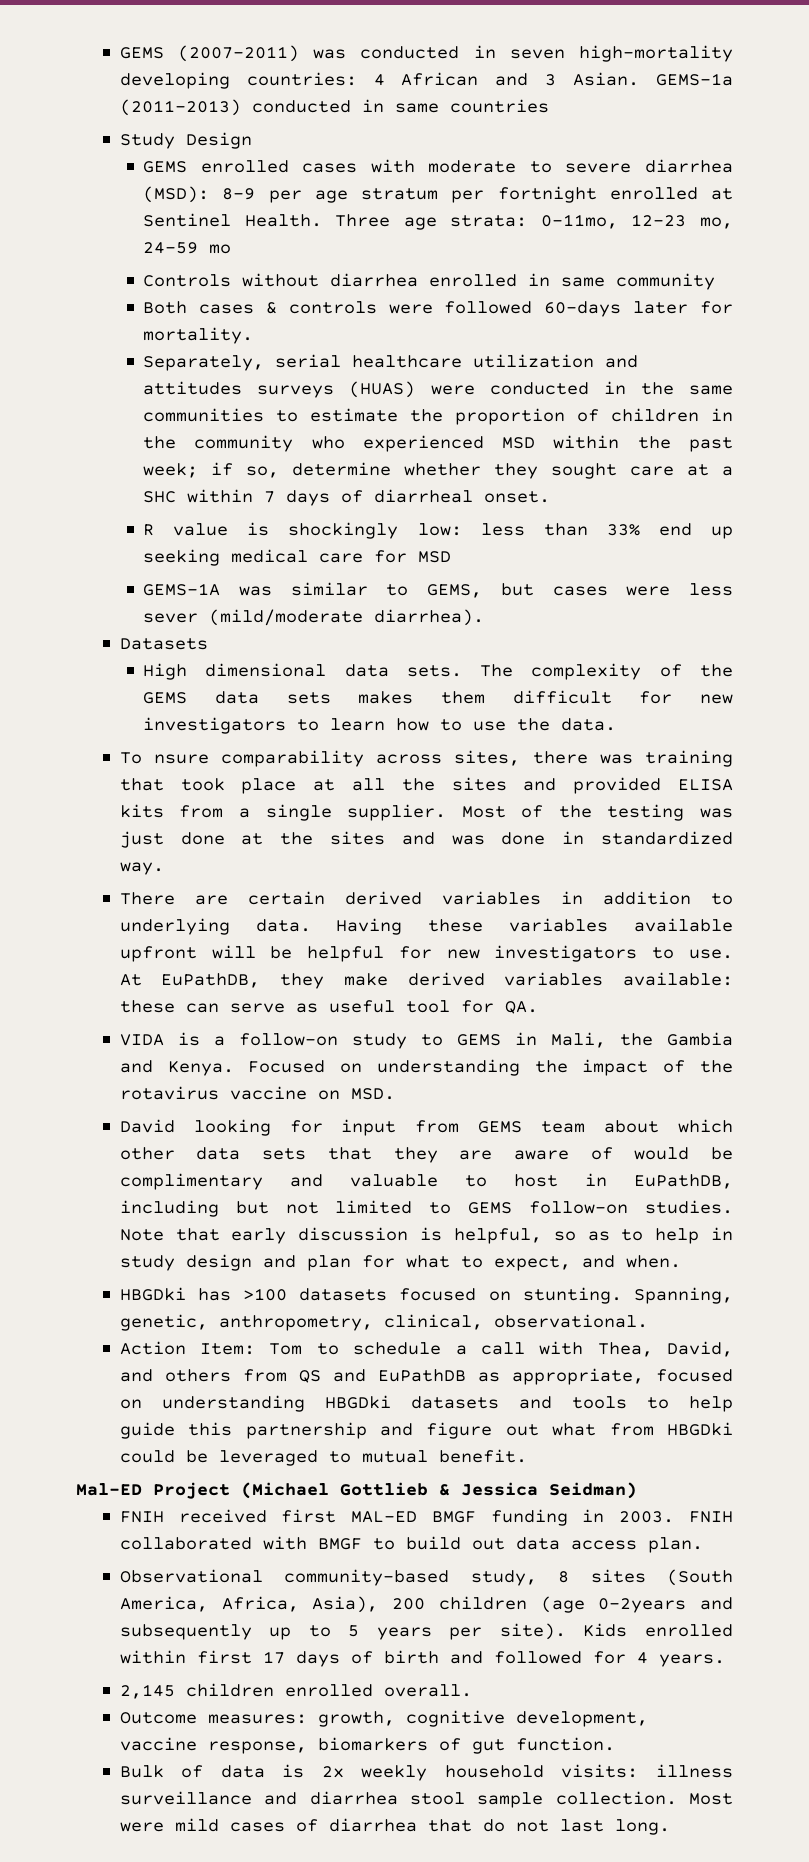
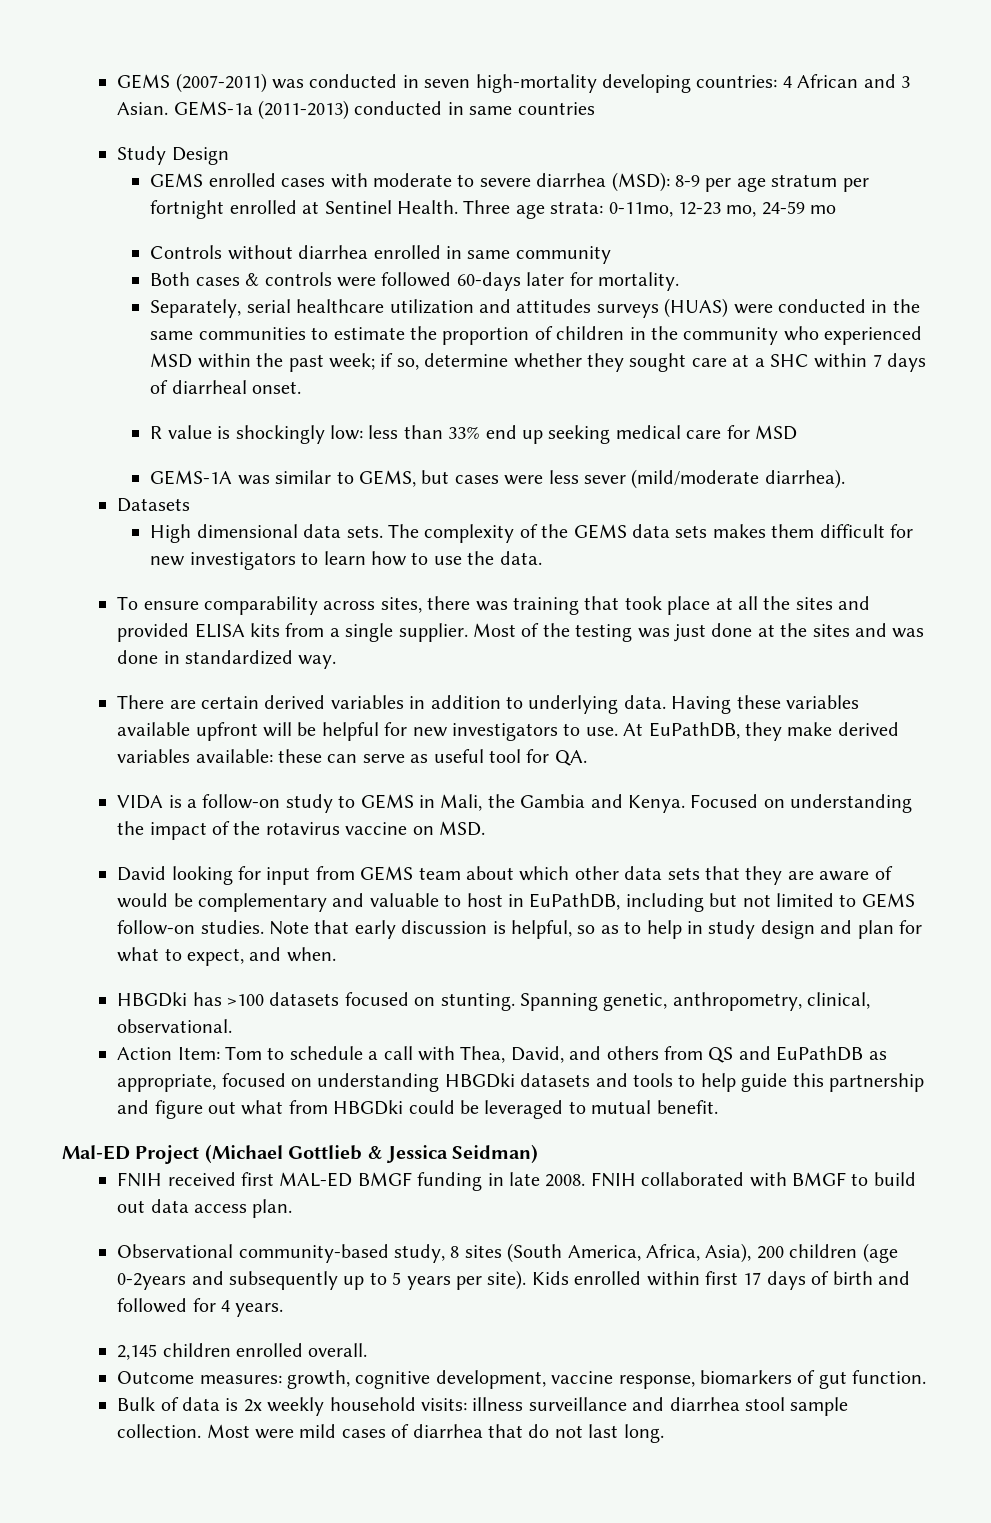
- To nsure comparability across sites, there was training that took place at all the sites and provided ELISA kits from a single supplier.
+ To ensure comparability across sites, there was training that took place at all the sites and provided ELISA kits from a single supplier.
- David looking for input from GEMS team about which other data sets that they are aware of would be complimentary and valuable to host in EuPathDB, including but not limited to GEMS follow-on studies.
+ David looking for input from GEMS team about which other data sets that they are aware of would be complementary and valuable to host in EuPathDB, including but not limited to GEMS follow-on studies.
- Spanning, genetic, anthropometry, clinical, observational.
+ Spanning genetic, anthropometry, clinical, observational.
- FNIH received first MAL-ED BMGF funding in 2003.
+ FNIH received first MAL-ED BMGF funding in late 2008.

